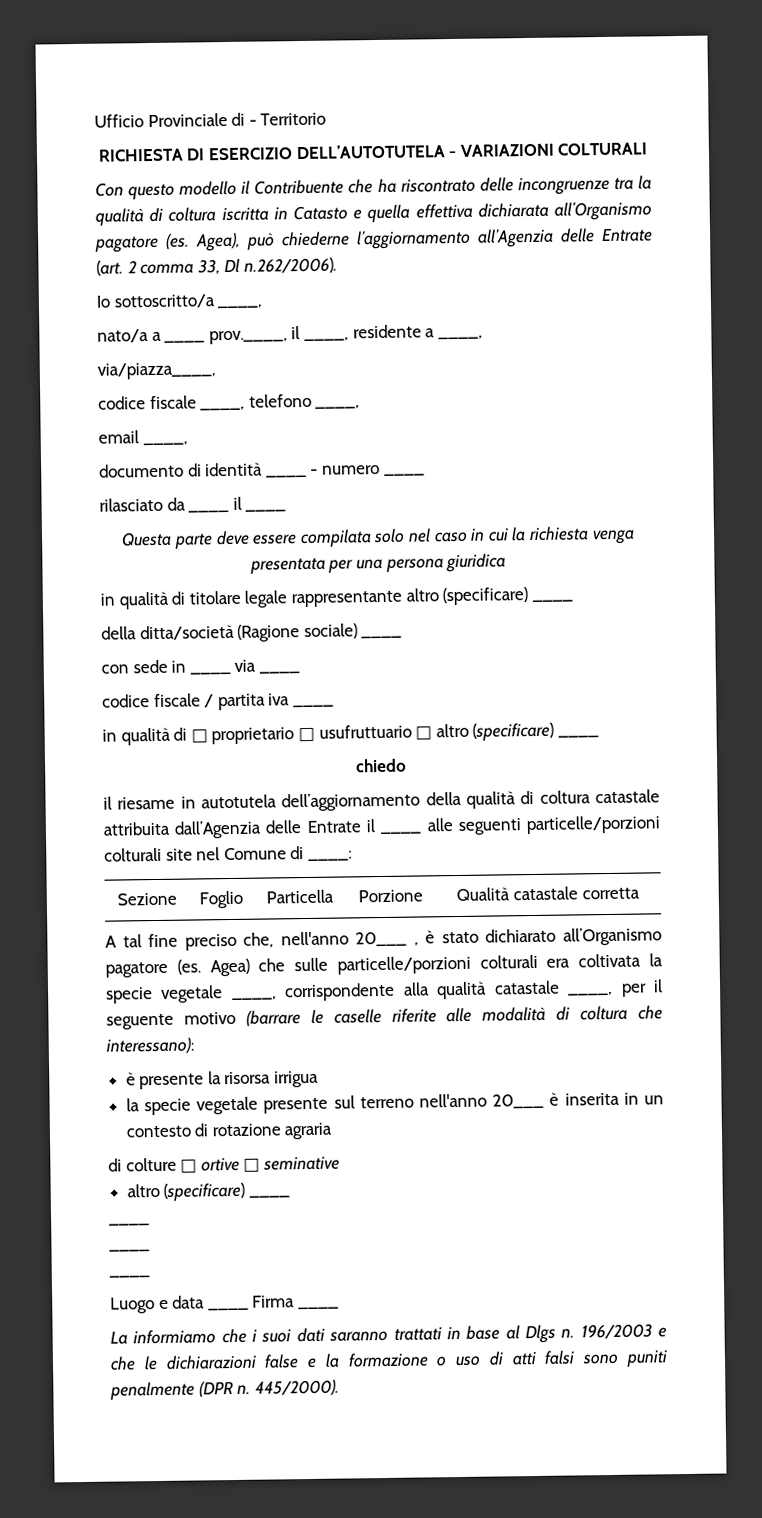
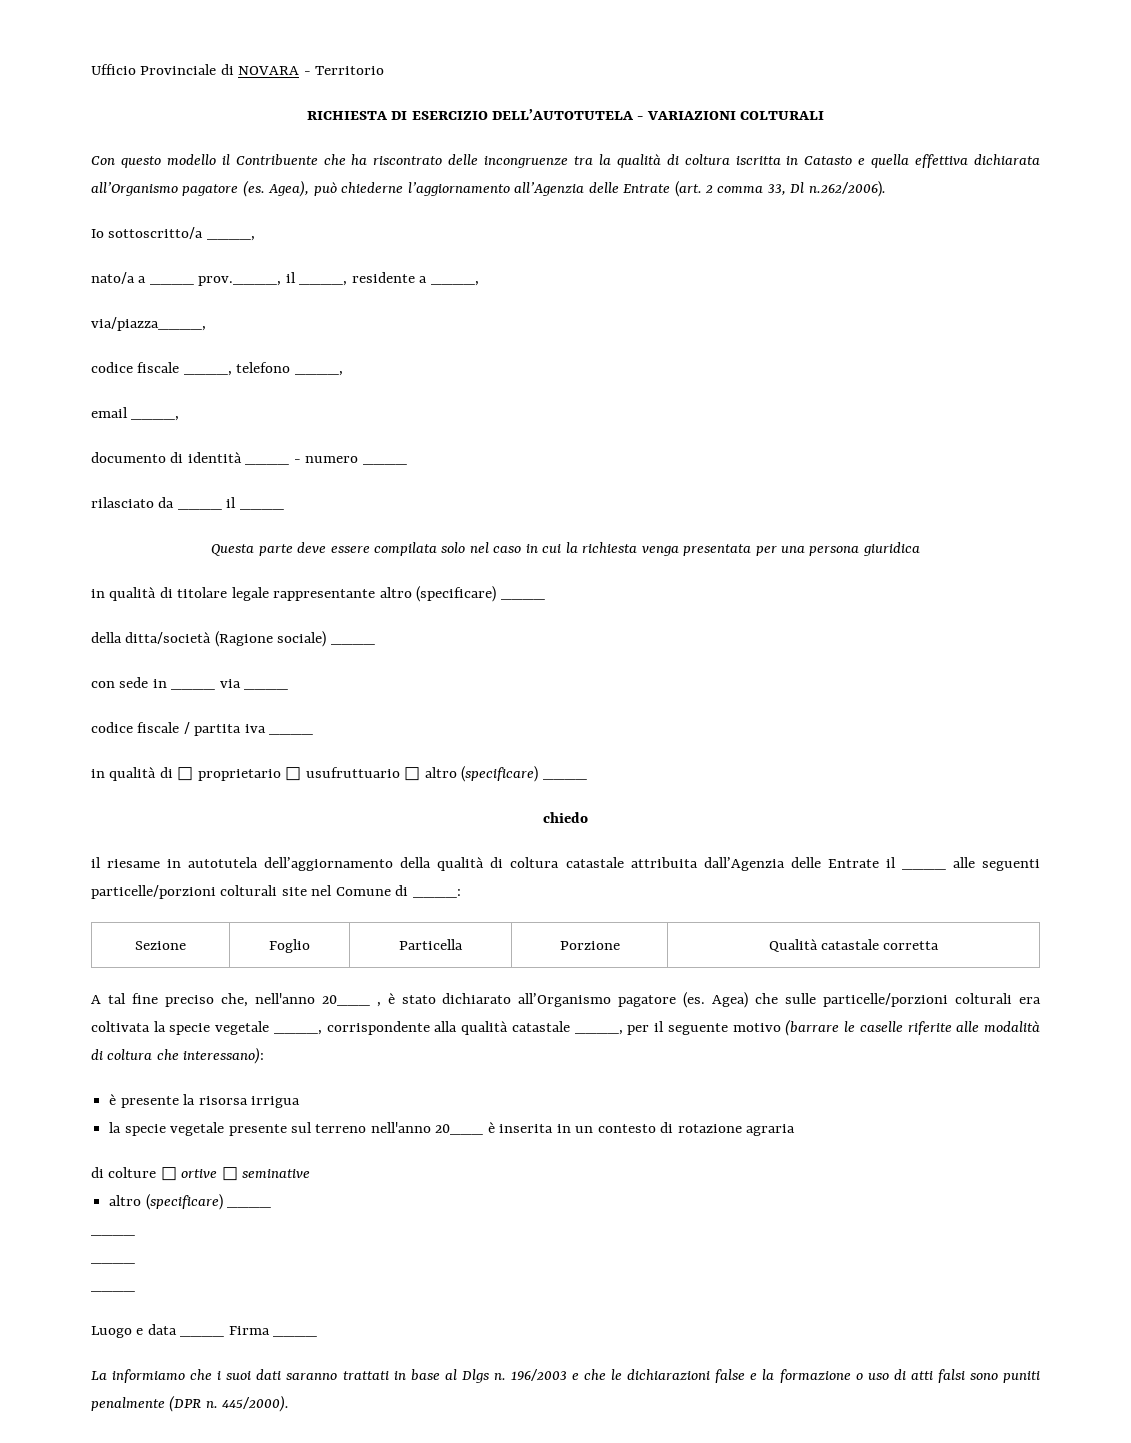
- Ufficio Provinciale di - Territorio
+ Ufficio Provinciale di NOVARA - Territorio

